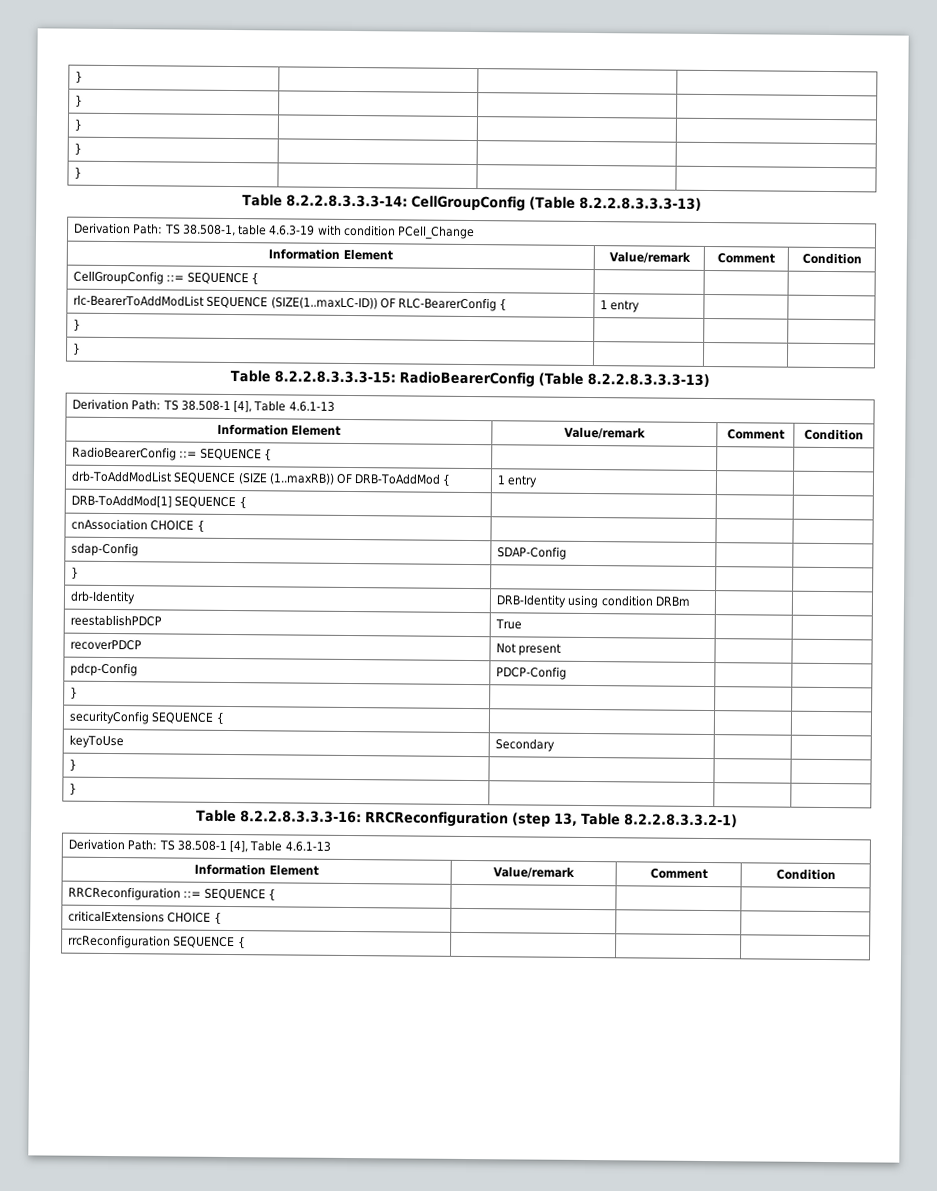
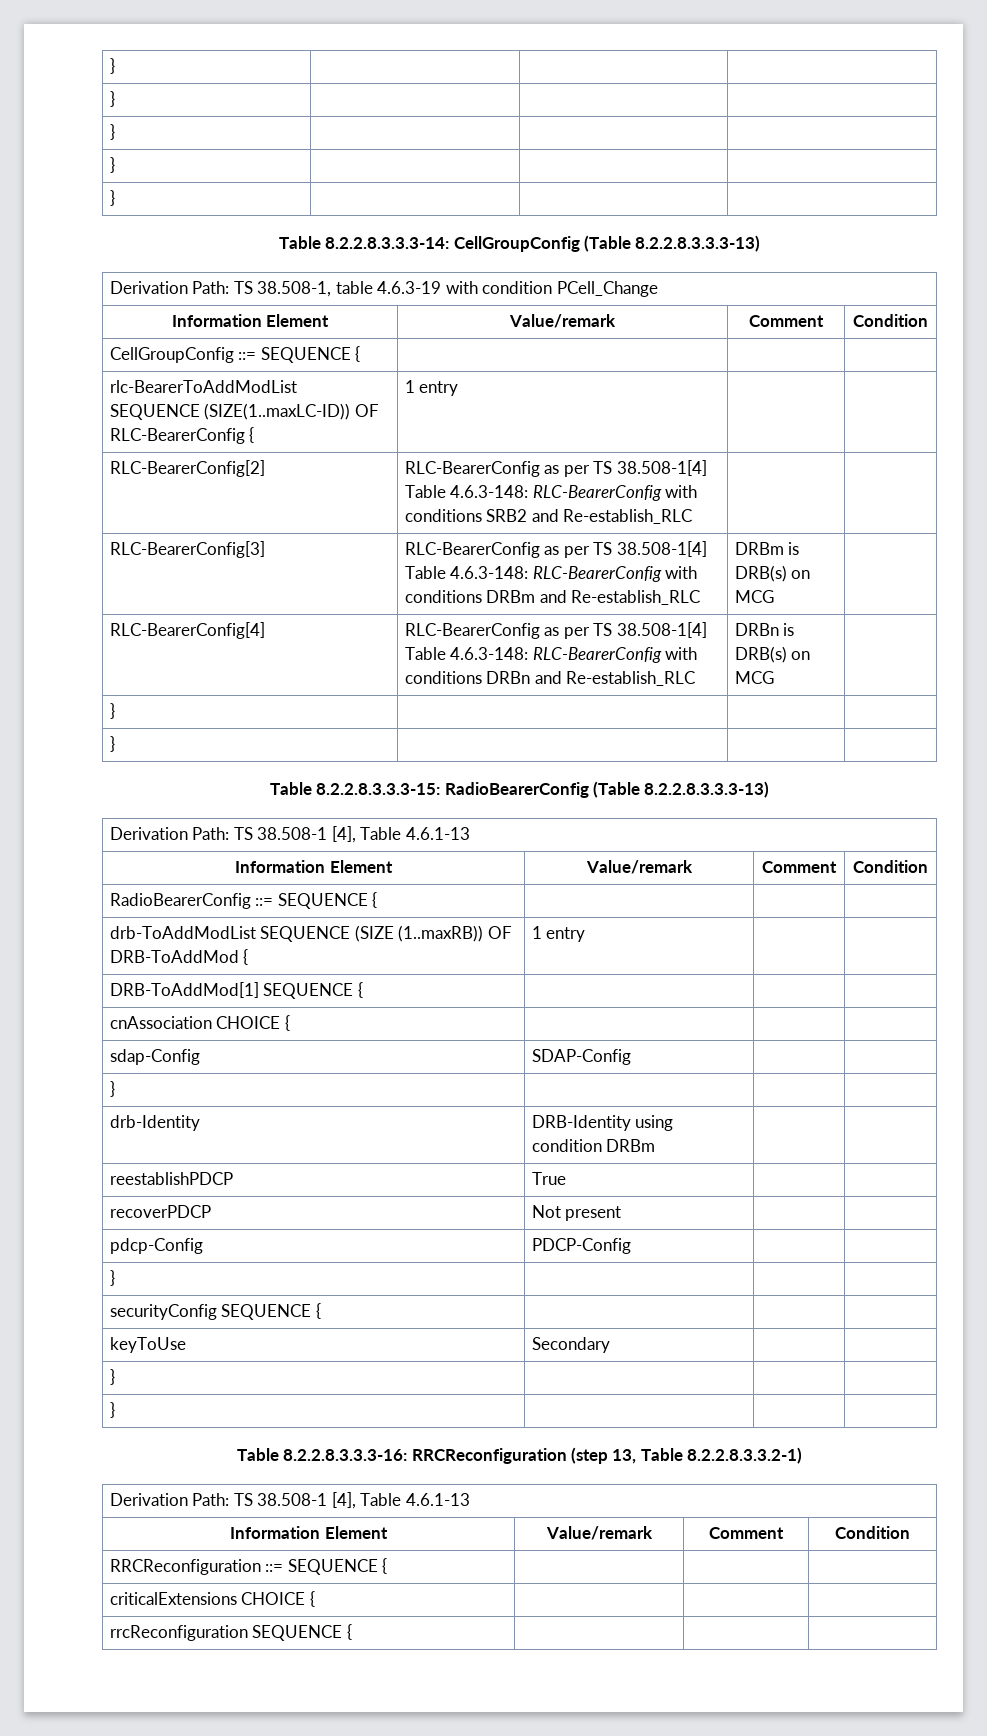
+ RLC-BearerConfig[2] | RLC-BearerConfig as per TS 38.508-1[4] Table 4.6.3-148: RLC-BearerConfig with conditions SRB2 and Re-establish_RLC | |
+ RLC-BearerConfig[3] | RLC-BearerConfig as per TS 38.508-1[4] Table 4.6.3-148: RLC-BearerConfig with conditions DRBm and Re-establish_RLC | DRBm is DRB(s) on MCG |
+ RLC-BearerConfig[4] | RLC-BearerConfig as per TS 38.508-1[4] Table 4.6.3-148: RLC-BearerConfig with conditions DRBn and Re-establish_RLC | DRBn is DRB(s) on MCG |

